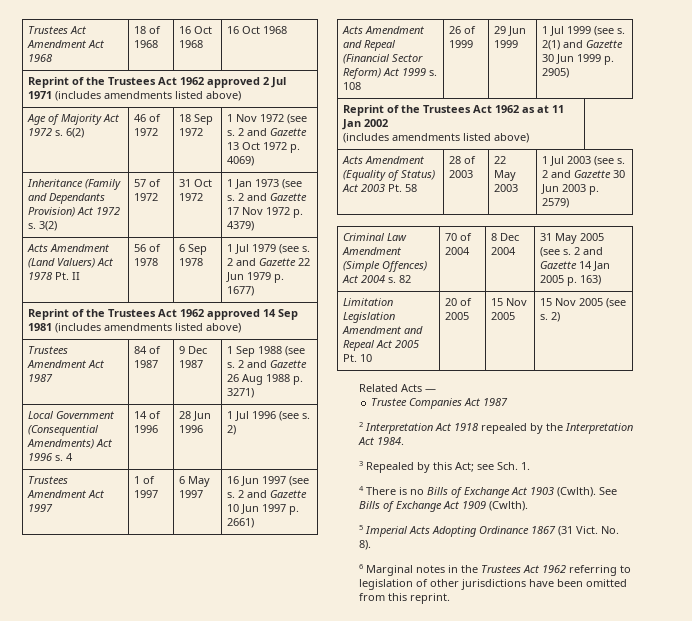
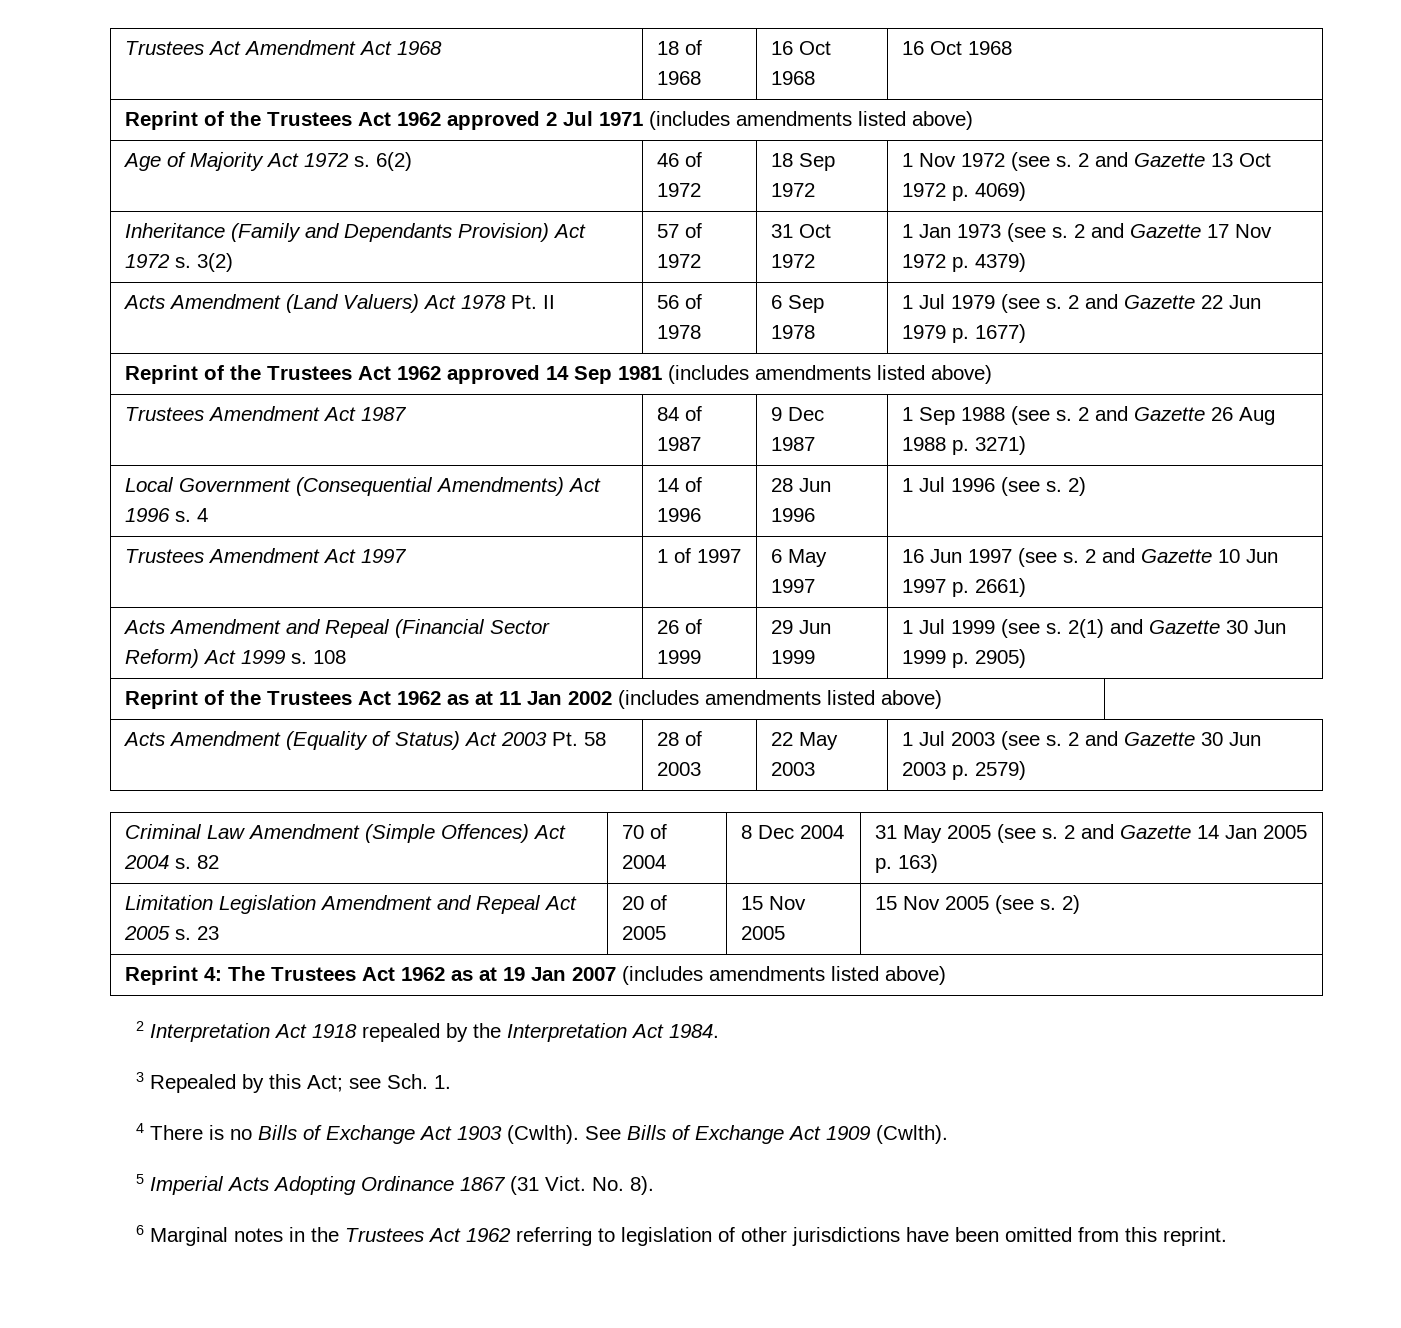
- Reprint of the Trustees Act 1962 as at 11 Jan 2002
- (includes amendments listed above)
+ Reprint of the Trustees Act 1962 as at 11 Jan 2002 (includes amendments listed above)
- Limitation Legislation Amendment and Repeal Act 2005 Pt. 10 | 20 of 2005 | 15 Nov 2005 | 15 Nov 2005 (see s. 2)
+ Limitation Legislation Amendment and Repeal Act 2005 s. 23 | 20 of 2005 | 15 Nov 2005 | 15 Nov 2005 (see s. 2)
- Related Acts —
- Trustee Companies Act 1987
+ Reprint 4: The Trustees Act 1962 as at 19 Jan 2007 (includes amendments listed above)

